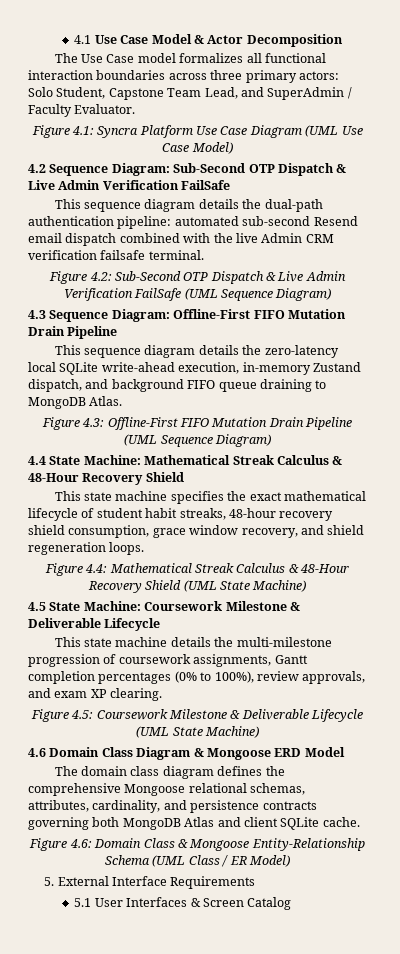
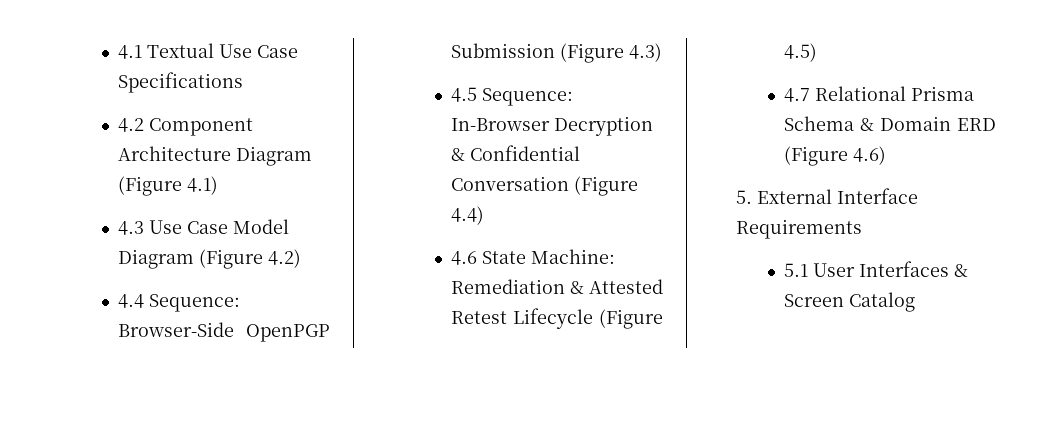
- 4.1 Use Case Model & Actor Decomposition
- The Use Case model formalizes all functional interaction boundaries across three primary actors: Solo Student, Capstone Team Lead, and SuperAdmin / Faculty Evaluator.
- Figure 4.1: Syncra Platform Use Case Diagram (UML Use Case Model)
- 4.2 Sequence Diagram: Sub-Second OTP Dispatch & Live Admin Verification FailSafe
- This sequence diagram details the dual-path authentication pipeline: automated sub-second Resend email dispatch combined with the live Admin CRM verification failsafe terminal.
- Figure 4.2: Sub-Second OTP Dispatch & Live Admin Verification FailSafe (UML Sequence Diagram)
- 4.3 Sequence Diagram: Offline-First FIFO Mutation Drain Pipeline
- This sequence diagram details the zero-latency local SQLite write-ahead execution, in-memory Zustand dispatch, and background FIFO queue draining to MongoDB Atlas.
- Figure 4.3: Offline-First FIFO Mutation Drain Pipeline (UML Sequence Diagram)
- 4.4 State Machine: Mathematical Streak Calculus & 48-Hour Recovery Shield
- This state machine specifies the exact mathematical lifecycle of student habit streaks, 48-hour recovery shield consumption, grace window recovery, and shield regeneration loops.
- Figure 4.4: Mathematical Streak Calculus & 48-Hour Recovery Shield (UML State Machine)
- 4.5 State Machine: Coursework Milestone & Deliverable Lifecycle
- This state machine details the multi-milestone progression of coursework assignments, Gantt completion percentages (0% to 100%), review approvals, and exam XP clearing.
- Figure 4.5: Coursework Milestone & Deliverable Lifecycle (UML State Machine)
- 4.6 Domain Class Diagram & Mongoose ERD Model
- The domain class diagram defines the comprehensive Mongoose relational schemas, attributes, cardinality, and persistence contracts governing both MongoDB Atlas and client SQLite cache.
- Figure 4.6: Domain Class & Mongoose Entity-Relationship Schema (UML Class / ER Model)
+ 4.1 Textual Use Case Specifications
+ 4.2 Component Architecture Diagram (Figure 4.1)
+ 4.3 Use Case Model Diagram (Figure 4.2)
+ 4.4 Sequence: Browser-Side OpenPGP Submission (Figure 4.3)
+ 4.5 Sequence: In-Browser Decryption & Confidential Conversation (Figure 4.4)
+ 4.6 State Machine: Remediation & Attested Retest Lifecycle (Figure 4.5)
+ 4.7 Relational Prisma Schema & Domain ERD (Figure 4.6)

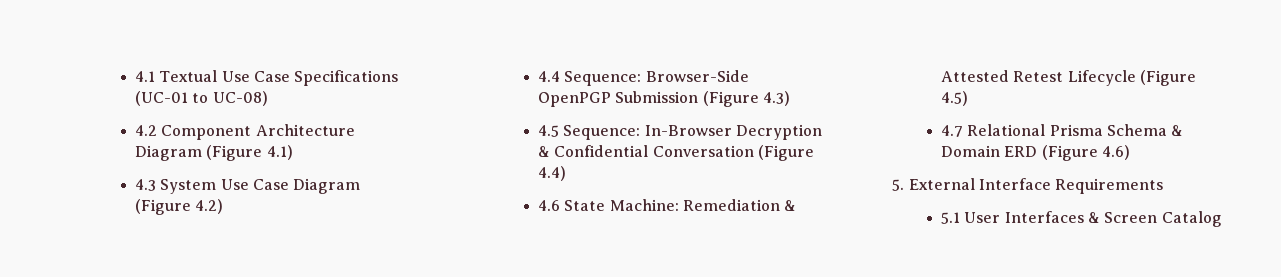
- 4.1 Textual Use Case Specifications
+ 4.1 Textual Use Case Specifications (UC-01 to UC-08)
- 4.3 Use Case Model Diagram (Figure 4.2)
+ 4.3 System Use Case Diagram (Figure 4.2)

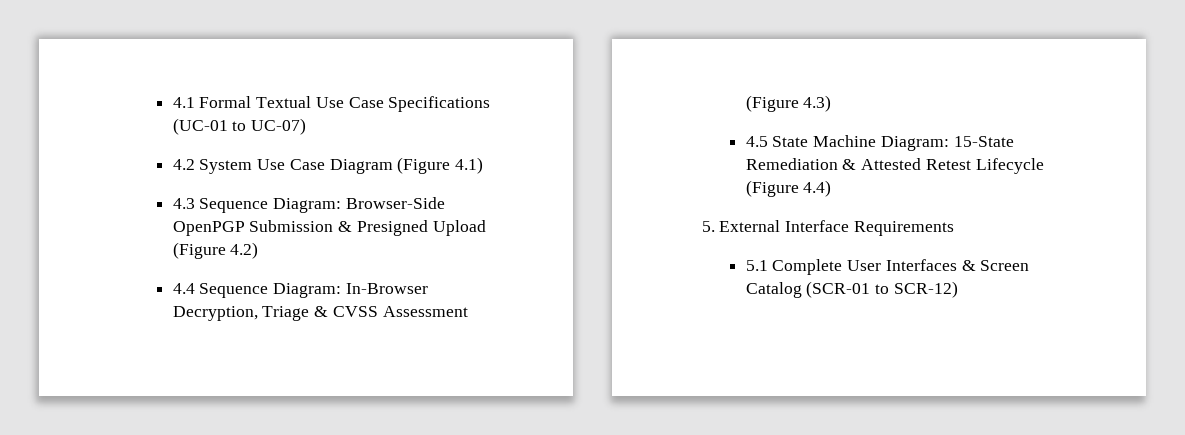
- 4.1 Textual Use Case Specifications (UC-01 to UC-08)
+ 4.1 Formal Textual Use Case Specifications (UC-01 to UC-07)
- 4.2 Component Architecture Diagram (Figure 4.1)
+ 4.2 System Use Case Diagram (Figure 4.1)
- 4.3 System Use Case Diagram (Figure 4.2)
- 4.4 Sequence: Browser-Side OpenPGP Submission (Figure 4.3)
- 4.5 Sequence: In-Browser Decryption & Confidential Conversation (Figure 4.4)
- 4.6 State Machine: Remediation & Attested Retest Lifecycle (Figure 4.5)
- 4.7 Relational Prisma Schema & Domain ERD (Figure 4.6)
+ 4.3 Sequence Diagram: Browser-Side OpenPGP Submission & Presigned Upload (Figure 4.2)
+ 4.4 Sequence Diagram: In-Browser Decryption, Triage & CVSS Assessment (Figure 4.3)
+ 4.5 State Machine Diagram: 15-State Remediation & Attested Retest Lifecycle (Figure 4.4)
- 5.1 User Interfaces & Screen Catalog
+ 5.1 Complete User Interfaces & Screen Catalog (SCR-01 to SCR-12)

